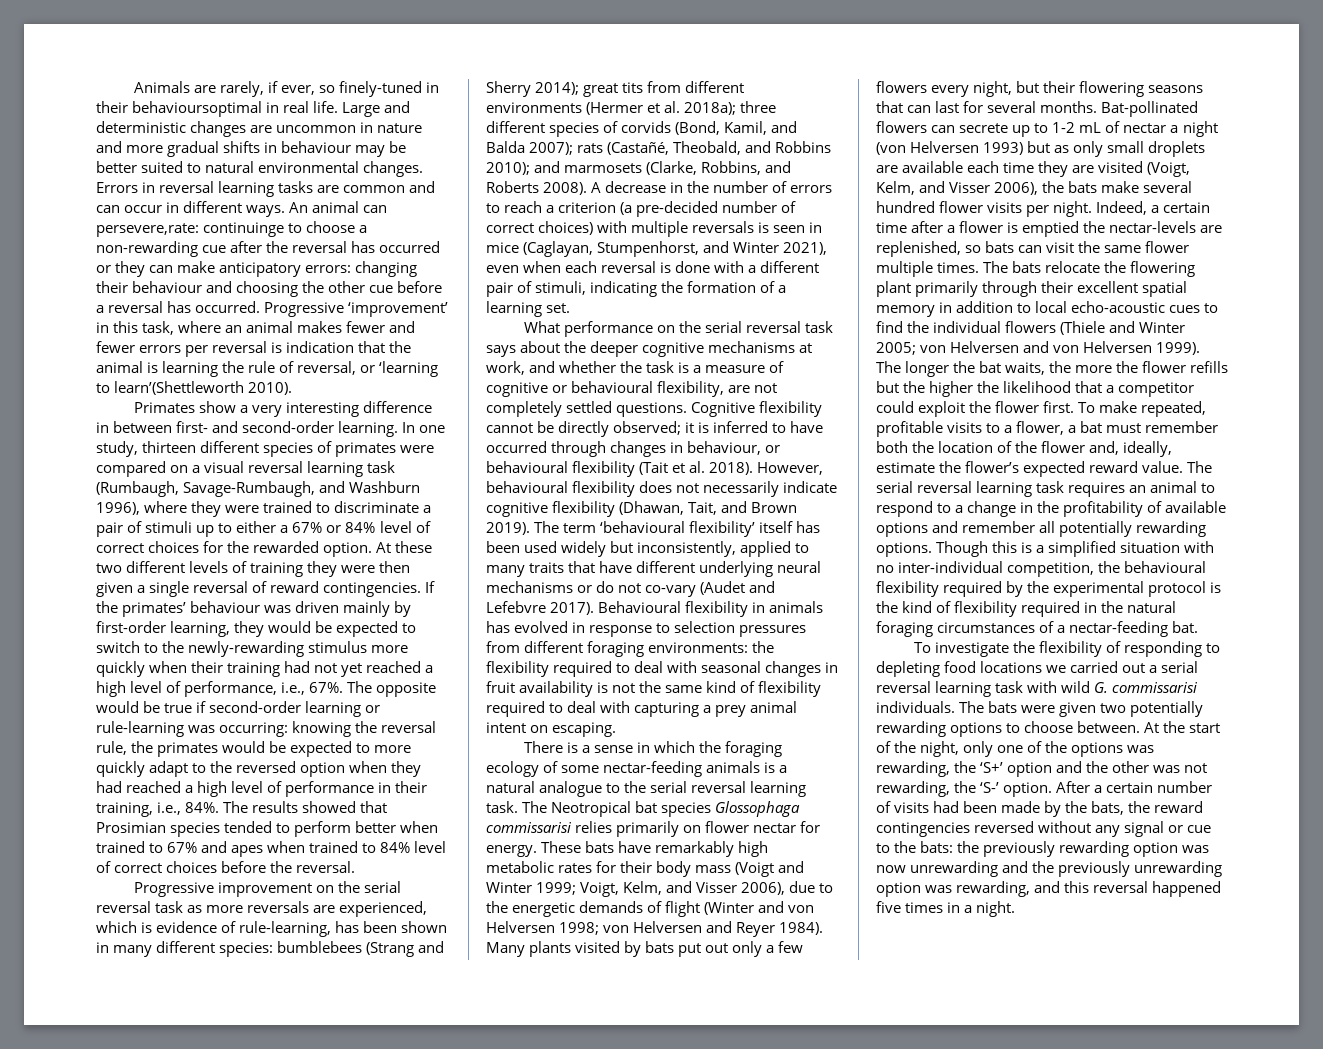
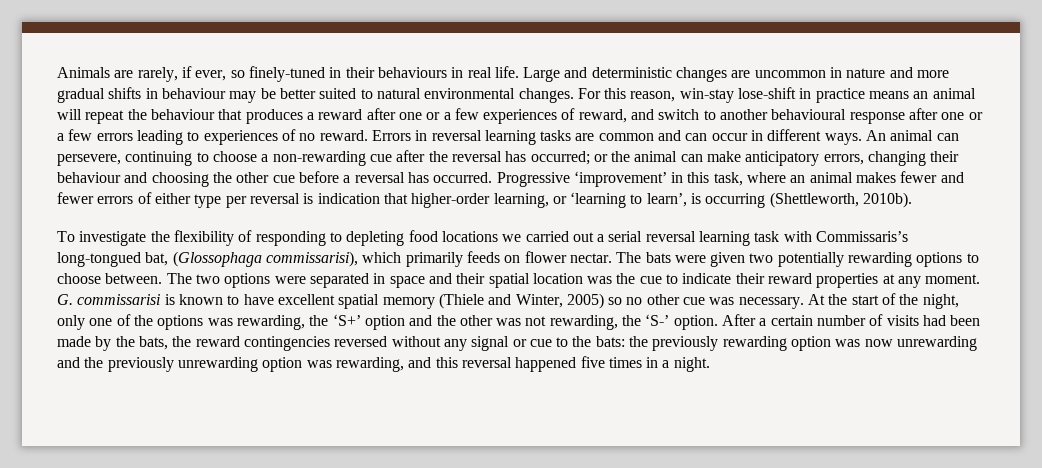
- Animals are rarely, if ever, so finely-tuned in their behavioursoptimal in real life.
+ Animals are rarely, if ever, so finely-tuned in their behaviours in real life.
+ For this reason, win-stay lose-shift in practice means an animal will repeat the behaviour that produces a reward after one or a few experiences of reward, and switch to another behavioural response after one or a few errors leading to experiences of no reward.
- An animal can persevere,rate: continuinge to choose a non-rewarding cue after the reversal has occurred or they can make anticipatory errors: changing their behaviour and choosing the other cue before a reversal has occurred.
+ An animal can persevere, continuing to choose a non-rewarding cue after the reversal has occurred; or the animal can make anticipatory errors, changing their behaviour and choosing the other cue before a reversal has occurred.
- Progressive ‘improvement’ in this task, where an animal makes fewer and fewer errors per reversal is indication that the animal is learning the rule of reversal, or ‘learning to learn’(Shettleworth 2010).
- Primates show a very interesting difference in between first- and second-order learning. In one study, thirteen different species of primates were compared on a visual reversal learning task (Rumbaugh, Savage-Rumbaugh, and Washburn 1996), where they were trained to discriminate a pair of stimuli up to either a 67% or 84% level of correct choices for the rewarded option. At these two different levels of training they were then given a single reversal of reward contingencies. If the primates’ behaviour was driven mainly by first-order learning, they would be expected to switch to the newly-rewarding stimulus more quickly when their training had not yet reached a high level of performance, i.e., 67%. The opposite would be true if second-order learning or rule-learning was occurring: knowing the reversal rule, the primates would be expected to more quickly adapt to the reversed option when they had reached a high level of performance in their training, i.e., 84%. The results showed that Prosimian species tended to perform better when trained to 67% and apes when trained to 84% level of correct choices before the reversal.
- Progressive improvement on the serial reversal task as more reversals are experienced, which is evidence of rule-learning, has been shown in many different species: bumblebees (Strang and Sherry 2014); great tits from different environments (Hermer et al. 2018a); three different species of corvids (Bond, Kamil, and Balda 2007); rats (Castañé, Theobald, and Robbins 2010); and marmosets (Clarke, Robbins, and Roberts 2008). A decrease in the number of errors to reach a criterion (a pre-decided number of correct choices) with multiple reversals is seen in mice (Caglayan, Stumpenhorst, and Winter 2021), even when each reversal is done with a different pair of stimuli, indicating the formation of a learning set.
- What performance on the serial reversal task says about the deeper cognitive mechanisms at work, and whether the task is a measure of cognitive or behavioural flexibility, are not completely settled questions. Cognitive flexibility cannot be directly observed; it is inferred to have occurred through changes in behaviour, or behavioural flexibility (Tait et al. 2018). However, behavioural flexibility does not necessarily indicate cognitive flexibility (Dhawan, Tait, and Brown 2019). The term ‘behavioural flexibility’ itself has been used widely but inconsistently, applied to many traits that have different underlying neural mechanisms or do not co-vary (Audet and Lefebvre 2017). Behavioural flexibility in animals has evolved in response to selection pressures from different foraging environments: the flexibility required to deal with seasonal changes in fruit availability is not the same kind of flexibility required to deal with capturing a prey animal intent on escaping.
- There is a sense in which the foraging ecology of some nectar-feeding animals is a natural analogue to the serial reversal learning task. The Neotropical bat species Glossophaga commissarisi relies primarily on flower nectar for energy. These bats have remarkably high metabolic rates for their body mass (Voigt and Winter 1999; Voigt, Kelm, and Visser 2006), due to the energetic demands of flight (Winter and von Helversen 1998; von Helversen and Reyer 1984). Many plants visited by bats put out only a few flowers every night, but their flowering seasons that can last for several months. Bat-pollinated flowers can secrete up to 1-2 mL of nectar a night (von Helversen 1993) but as only small droplets are available each time they are visited (Voigt, Kelm, and Visser 2006), the bats make several hundred flower visits per night. Indeed, a certain time after a flower is emptied the nectar-levels are replenished, so bats can visit the same flower multiple times. The bats relocate the flowering plant primarily through their excellent spatial memory in addition to local echo-acoustic cues to find the individual flowers (Thiele and Winter 2005; von Helversen and von Helversen 1999). The longer the bat waits, the more the flower refills but the higher the likelihood that a competitor could exploit the flower first. To make repeated, profitable visits to a flower, a bat must remember both the location of the flower and, ideally, estimate the flower’s expected reward value. The serial reversal learning task requires an animal to respond to a change in the profitability of available options and remember all potentially rewarding options. Though this is a simplified situation with no inter-individual competition, the behavioural flexibility required by the experimental protocol is the kind of flexibility required in the natural foraging circumstances of a nectar-feeding bat.
+ Progressive ‘improvement’ in this task, where an animal makes fewer and fewer errors of either type per reversal is indication that higher-order learning, or ‘learning to learn’, is occurring (Shettleworth, 2010b).
- To investigate the flexibility of responding to depleting food locations we carried out a serial reversal learning task with wild G. commissarisi individuals.
+ To investigate the flexibility of responding to depleting food locations we carried out a serial reversal learning task with Commissaris’s long-tongued bat, (Glossophaga commissarisi), which primarily feeds on flower nectar.
+ The two options were separated in space and their spatial location was the cue to indicate their reward properties at any moment. G. commissarisi is known to have excellent spatial memory (Thiele and Winter, 2005) so no other cue was necessary.

